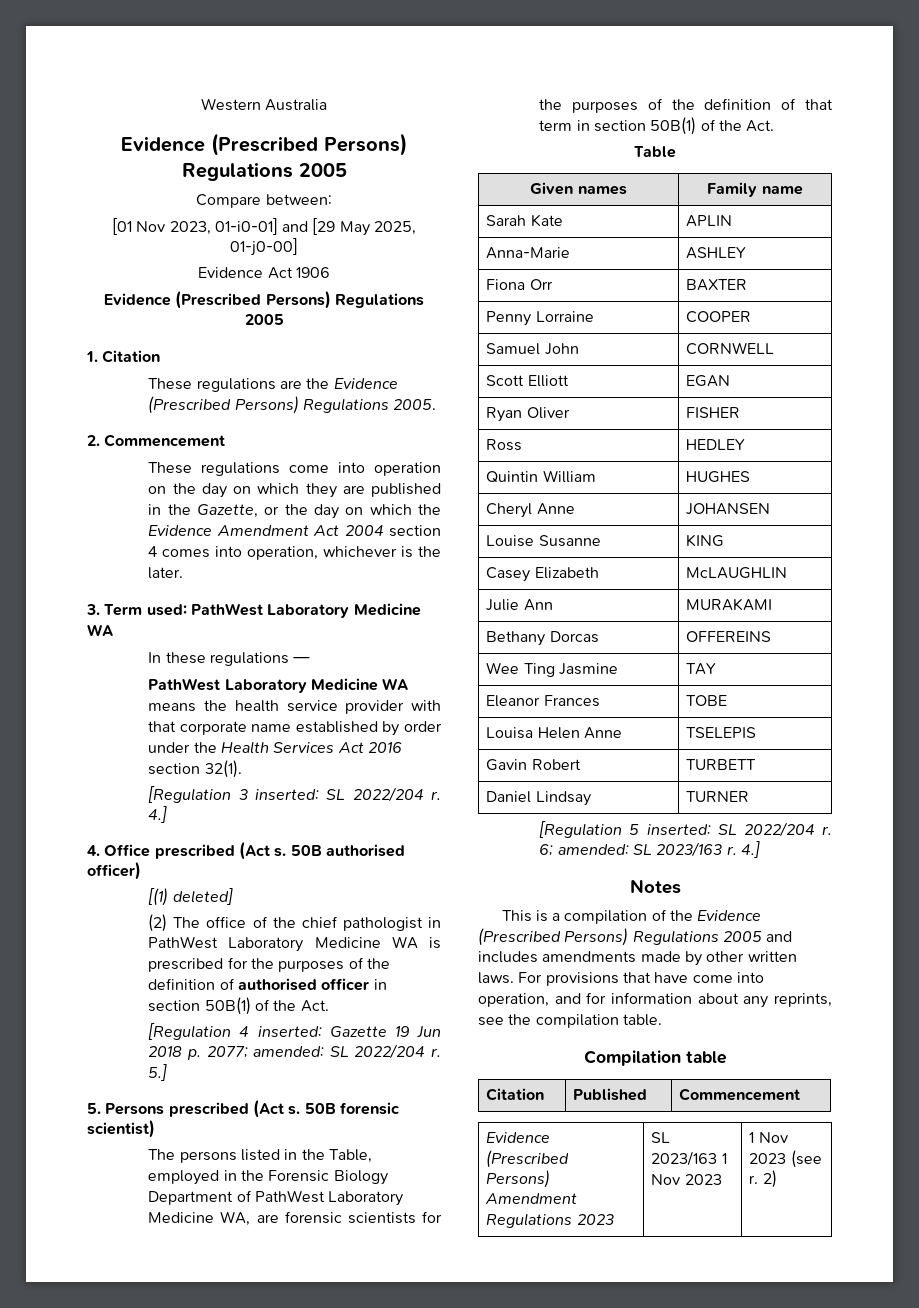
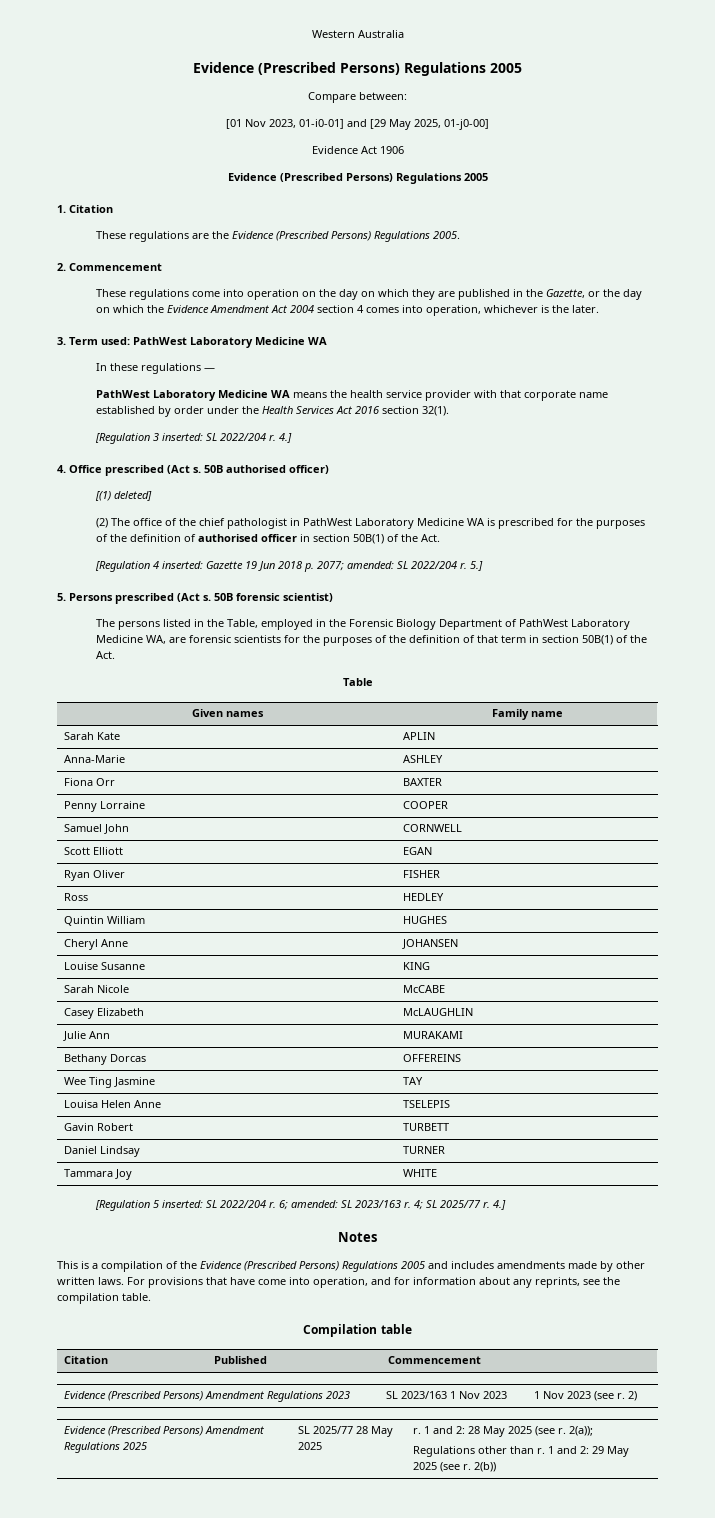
+ Sarah Nicole | McCABE
- Eleanor Frances | TOBE
+ Tammara Joy | WHITE
+ 4; SL 2025/77 r.
+ Evidence (Prescribed Persons) Amendment Regulations 2025 | SL 2025/77 28 May 2025 | r. 1 and 2: 28 May 2025 (see r. 2(a));
+ Regulations other than r. 1 and 2: 29 May 2025 (see r. 2(b))

